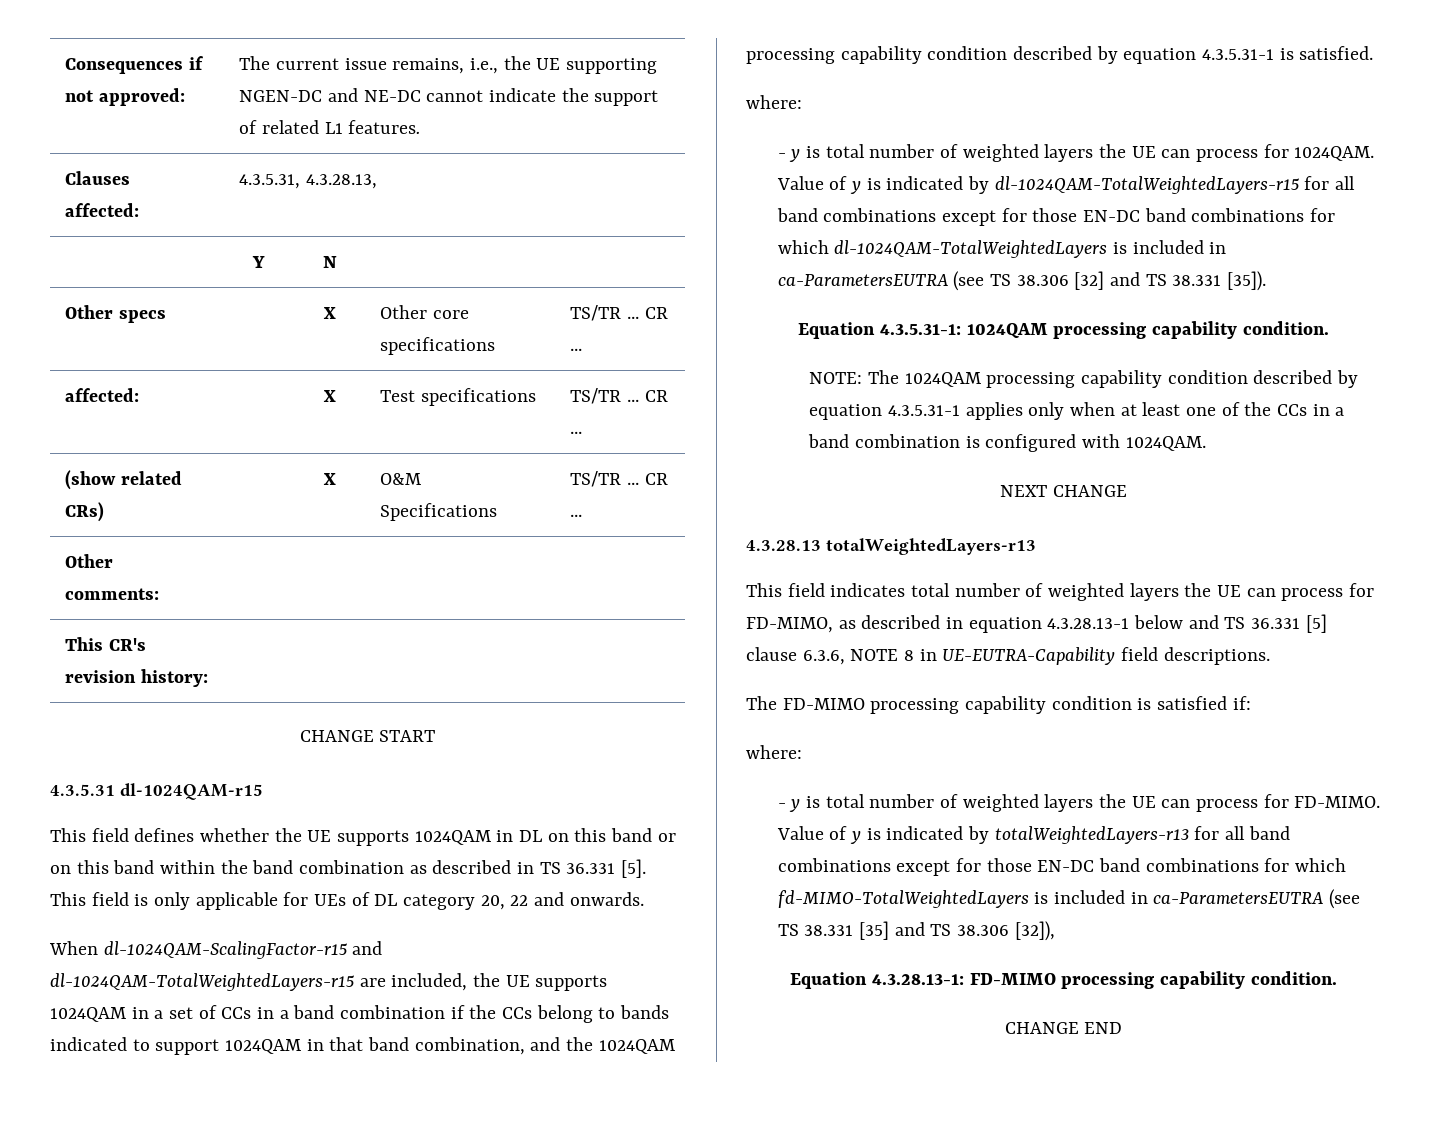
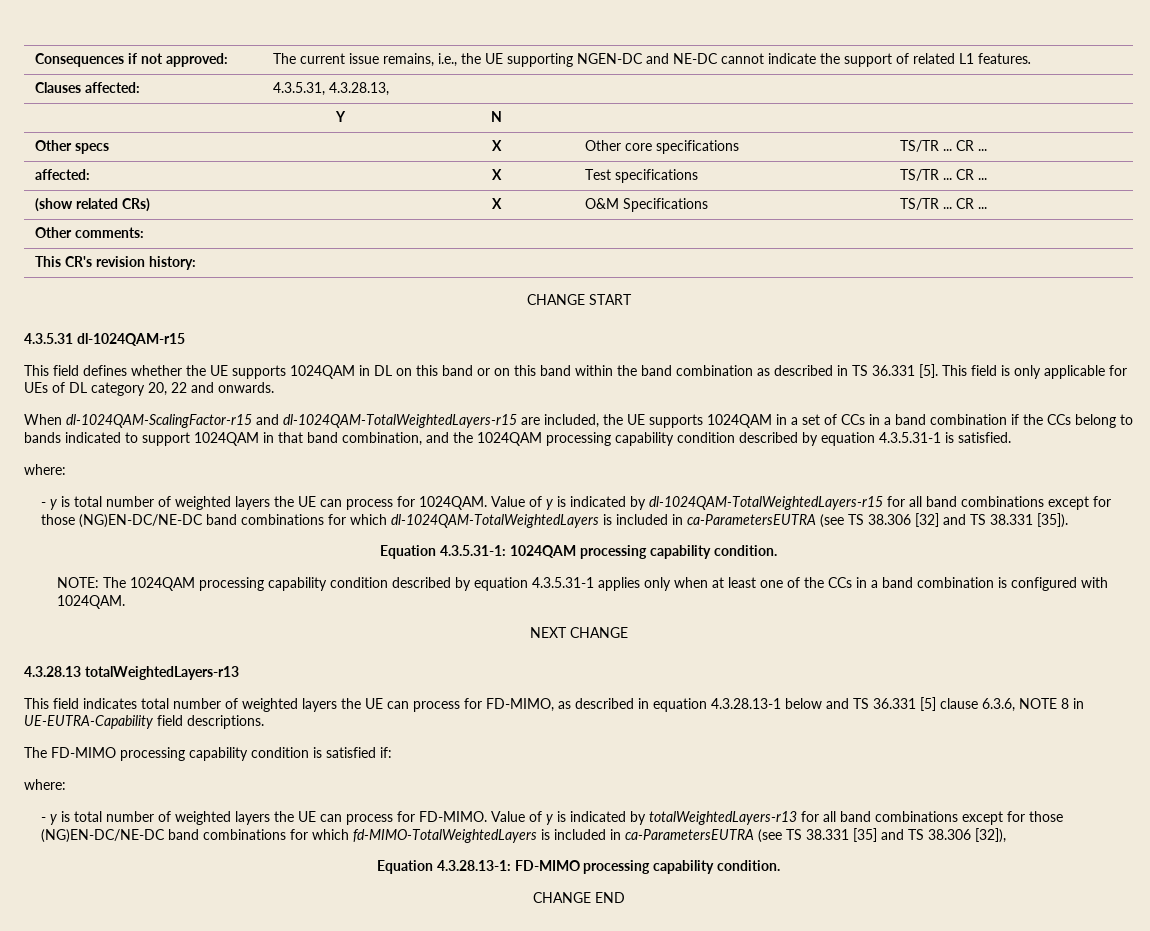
- Value of y is indicated by dl-1024QAM-TotalWeightedLayers-r15 for all band combinations except for those EN-DC band combinations for which dl-1024QAM-TotalWeightedLayers is included in ca-ParametersEUTRA (see TS 38.306 [32] and TS 38.331 [35]).
+ Value of y is indicated by dl-1024QAM-TotalWeightedLayers-r15 for all band combinations except for those (NG)EN-DC/NE-DC band combinations for which dl-1024QAM-TotalWeightedLayers is included in ca-ParametersEUTRA (see TS 38.306 [32] and TS 38.331 [35]).
- Value of y is indicated by totalWeightedLayers-r13 for all band combinations except for those EN-DC band combinations for which fd-MIMO-TotalWeightedLayers is included in ca-ParametersEUTRA (see TS 38.331 [35] and TS 38.306 [32]),
+ Value of y is indicated by totalWeightedLayers-r13 for all band combinations except for those (NG)EN-DC/NE-DC band combinations for which fd-MIMO-TotalWeightedLayers is included in ca-ParametersEUTRA (see TS 38.331 [35] and TS 38.306 [32]),

